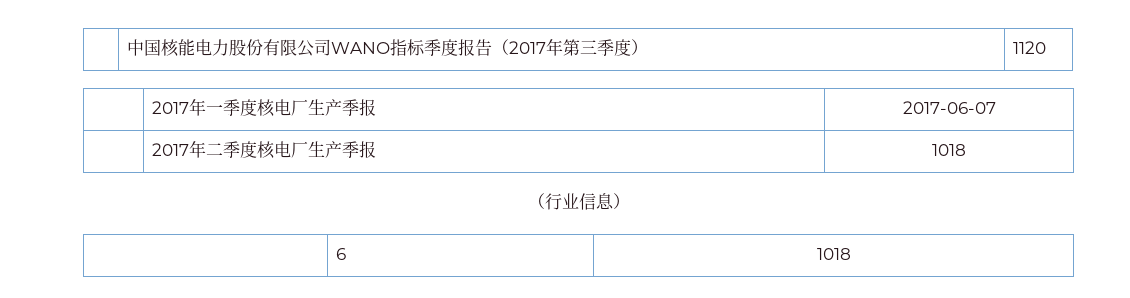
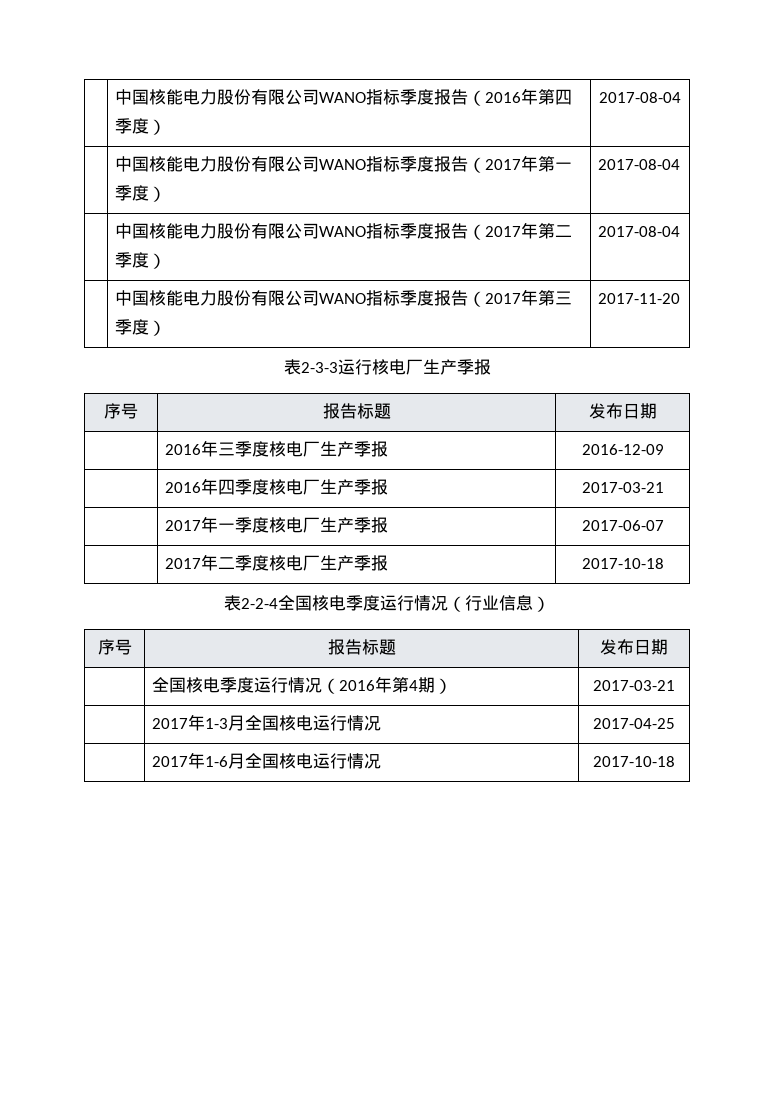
+ | 中国核能电力股份有限公司WANO指标季度报告（2016年第四季度） | 2017-08-04
+ | 中国核能电力股份有限公司WANO指标季度报告（2017年第一季度） | 2017-08-04
+ | 中国核能电力股份有限公司WANO指标季度报告（2017年第二季度） | 2017-08-04
- | 中国核能电力股份有限公司WANO指标季度报告（2017年第三季度） | 1120
+ | 中国核能电力股份有限公司WANO指标季度报告（2017年第三季度） | 2017-11-20
+ 表2-3-3运行核电厂生产季报
+ 序号 | 报告标题 | 发布日期
+ | 2016年三季度核电厂生产季报 | 2016-12-09
+ | 2016年四季度核电厂生产季报 | 2017-03-21
- | 2017年二季度核电厂生产季报 | 1018
- （行业信息）
- | 6 | 1018
+ | 2017年二季度核电厂生产季报 | 2017-10-18
+ 表2-2-4全国核电季度运行情况（行业信息）
+ 序号 | 报告标题 | 发布日期
+ | 全国核电季度运行情况（2016年第4期） | 2017-03-21
+ | 2017年1-3月全国核电运行情况 | 2017-04-25
+ | 2017年1-6月全国核电运行情况 | 2017-10-18

